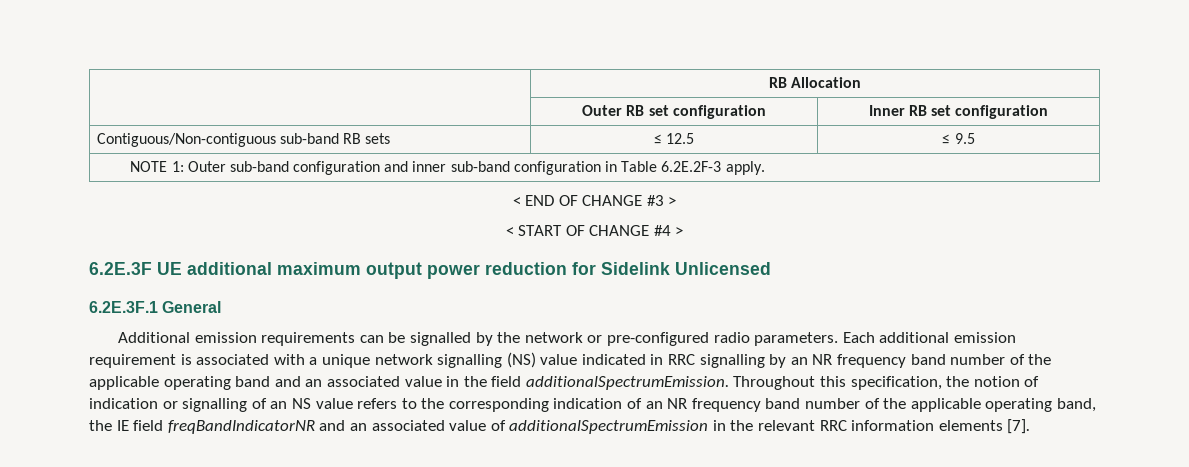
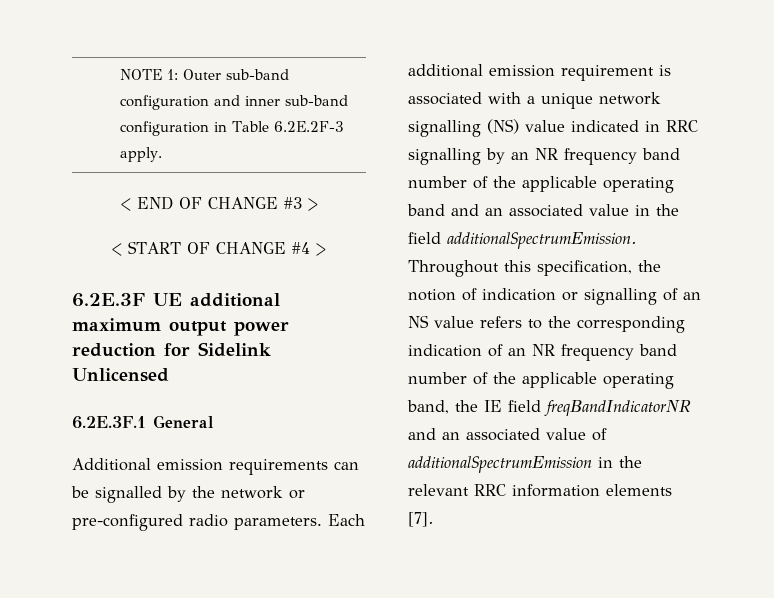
- | RB Allocation
- | Outer RB set configuration | Inner RB set configuration
- Contiguous/Non-contiguous sub-band RB sets | ≤ 12.5 | ≤ 9.5

